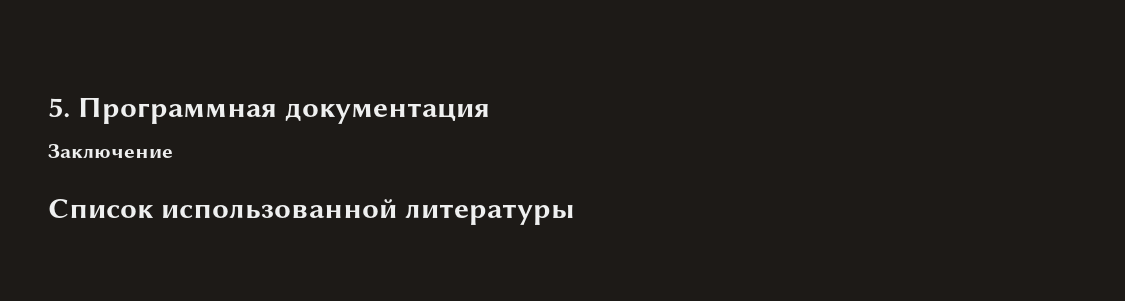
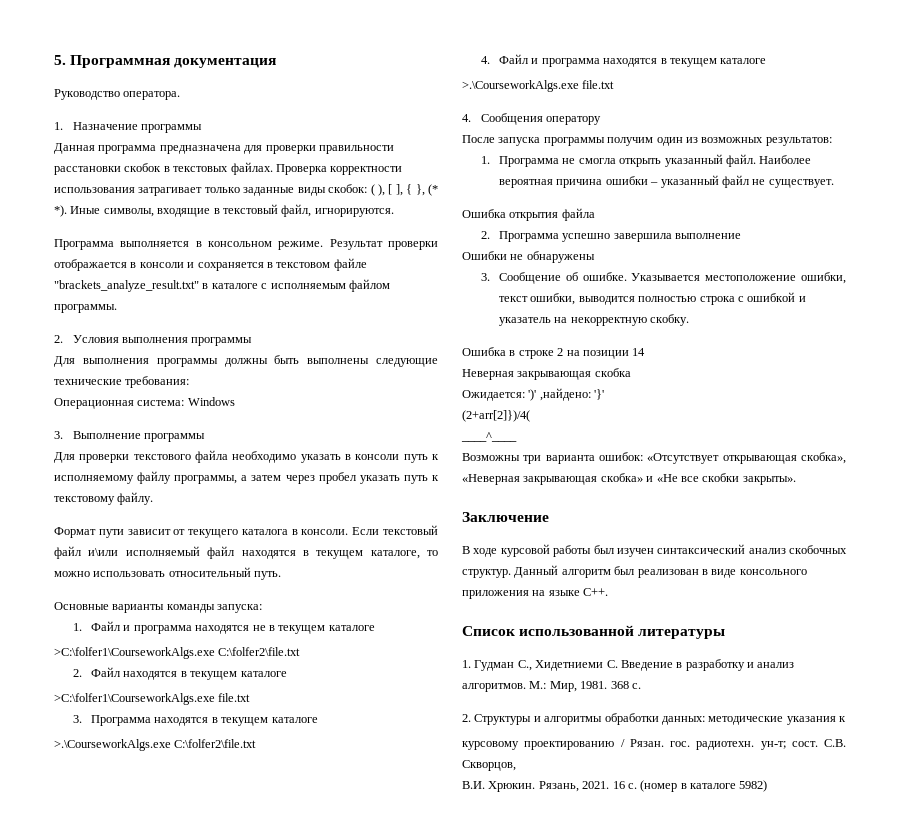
+ Руководство оператора.
+ 1. Назначение программы
+ Данная программа предназначена для проверки правильности расстановки скобок в текстовых файлах. Проверка корректности использования затрагивает только заданные виды скобок: ( ), [ ], { }, (* *). Иные символы, входящие в текстовый файл, игнорируются.
+ Программа выполняется в консольном режиме. Результат проверки отображается в консоли и сохраняется в текстовом файле "brackets_analyze_result.txt" в каталоге с исполняемым файлом программы.
+ 2. Условия выполнения программы
+ Для выполнения программы должны быть выполнены следующие технические требования:
+ Операционная система: Windows
+ 3. Выполнение программы
+ Для проверки текстового файла необходимо указать в консоли путь к исполняемому файлу программы, а затем через пробел указать путь к текстовому файлу.
+ Формат пути зависит от текущего каталога в консоли. Если текстовый файл и\или исполняемый файл находятся в текущем каталоге, то можно использовать относительный путь.
+ Основные варианты команды запуска:
+ 1. Файл и программа находятся не в текущем каталоге
+ >C:\folfer1\CourseworkAlgs.exe C:\folfer2\file.txt
+ 2. Файл находятся в текущем каталоге
+ >C:\folfer1\CourseworkAlgs.exe file.txt
+ 3. Программа находятся в текущем каталоге
+ >.\CourseworkAlgs.exe C:\folfer2\file.txt
+ 4. Файл и программа находятся в текущем каталоге
+ >.\CourseworkAlgs.exe file.txt
+ 4. Сообщения оператору
+ После запуска программы получим один из возможных результатов:
+ 1. Программа не смогла открыть указанный файл. Наиболее вероятная причина ошибки – указанный файл не существует.
+ Ошибка открытия файла
+ 2. Программа успешно завершила выполнение
+ Ошибки не обнаружены
+ 3. Сообщение об ошибке. Указывается местоположение ошибки, текст ошибки, выводится полностью строка с ошибкой и указатель на некорректную скобку.
+ Ошибка в строке 2 на позиции 14
+ Неверная закрывающая скобка
+ Ожидается: ')' ,найдено: '}'
+ (2+arr[2]})/4(
+ ____^____
+ Возможны три варианта ошибок: «Отсутствует открывающая скобка», «Неверная закрывающая скобка» и «Не все скобки закрыты».
  Заключение
+ В ходе курсовой работы был изучен синтаксический анализ скобочных структур. Данный алгоритм был реализован в виде консольного приложения на языке C++.
  Список использованной литературы
+ 1. Гудман С., Хидетниеми С. Введение в разработку и анализ алгоритмов. М.: Мир, 1981. 368 с.
+ 2. Структуры и алгоритмы обработки данных: методические указания к
+ курсовому проектированию / Рязан. гос. радиотехн. ун-т; сост. С.В. Скворцов,
+ В.И. Хрюкин. Рязань, 2021. 16 с. (номер в каталоге 5982)

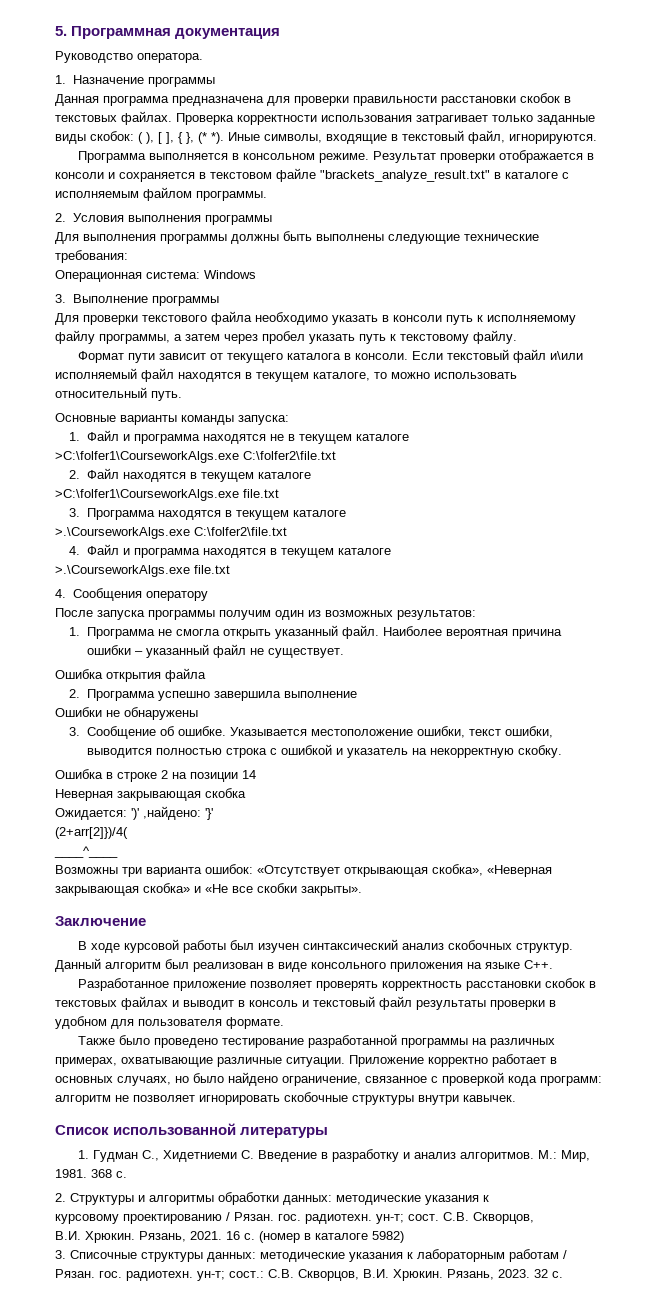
+ Разработанное приложение позволяет проверять корректность расстановки скобок в текстовых файлах и выводит в консоль и текстовый файл результаты проверки в удобном для пользователя формате.
+ Также было проведено тестирование разработанной программы на различных примерах, охватывающие различные ситуации. Приложение корректно работает в основных случаях, но было найдено ограничение, связанное с проверкой кода программ: алгоритм не позволяет игнорировать скобочные структуры внутри кавычек.
+ 3. Списочные структуры данных: методические указания к лабораторным работам / Рязан. гос. радиотехн. ун-т; сост.: С.В. Скворцов, В.И. Хрюкин. Рязань, 2023. 32 с.

